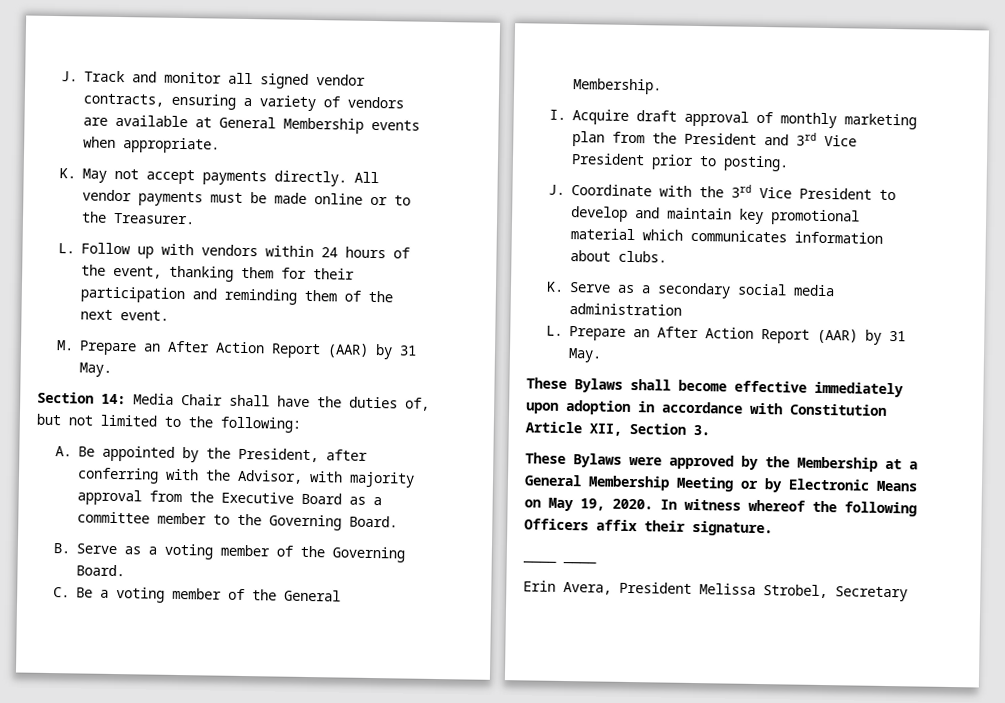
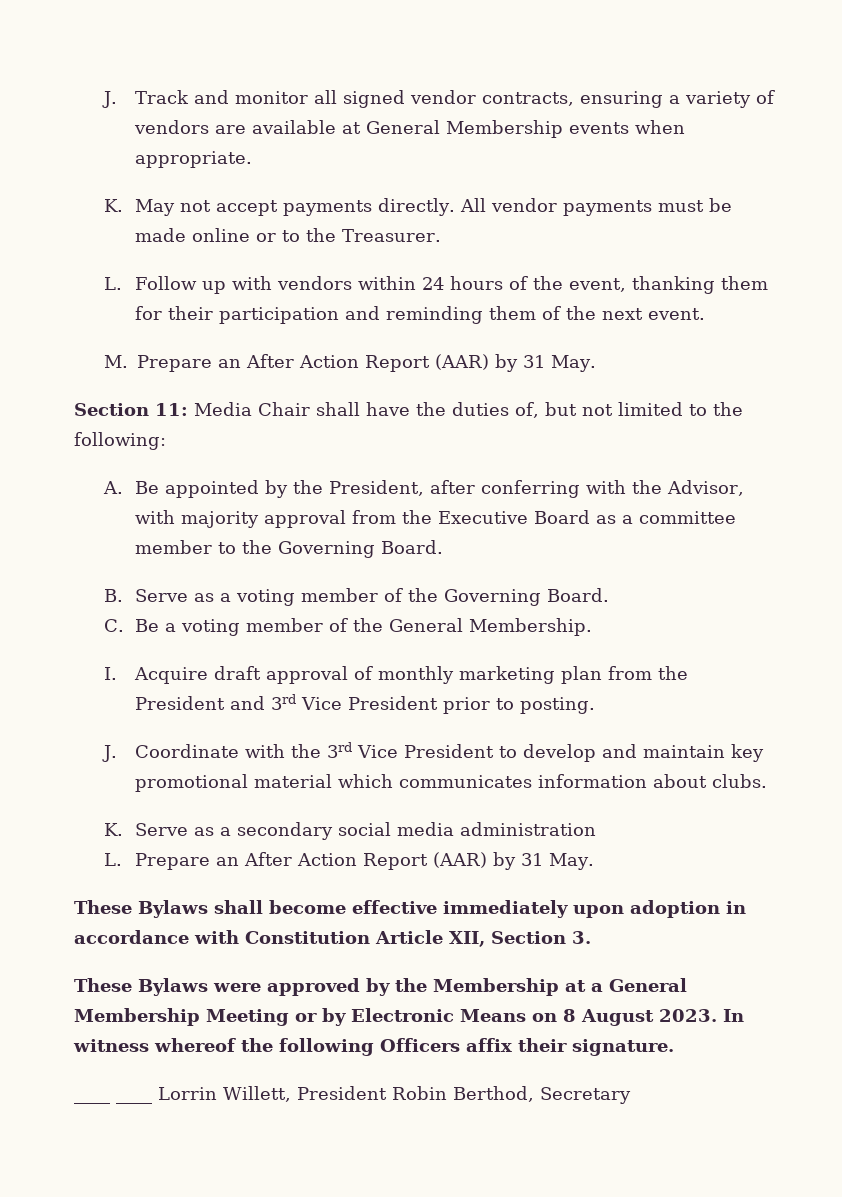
- Section 14: Media Chair shall have the duties of, but not limited to the following:
+ Section 11: Media Chair shall have the duties of, but not limited to the following:
- These Bylaws were approved by the Membership at a General Membership Meeting or by Electronic Means on May 19, 2020.
+ These Bylaws were approved by the Membership at a General Membership Meeting or by Electronic Means on 8 August 2023.
- ____ ____
- Erin Avera, President Melissa Strobel, Secretary
+ ____ ____ Lorrin Willett, President Robin Berthod, Secretary

